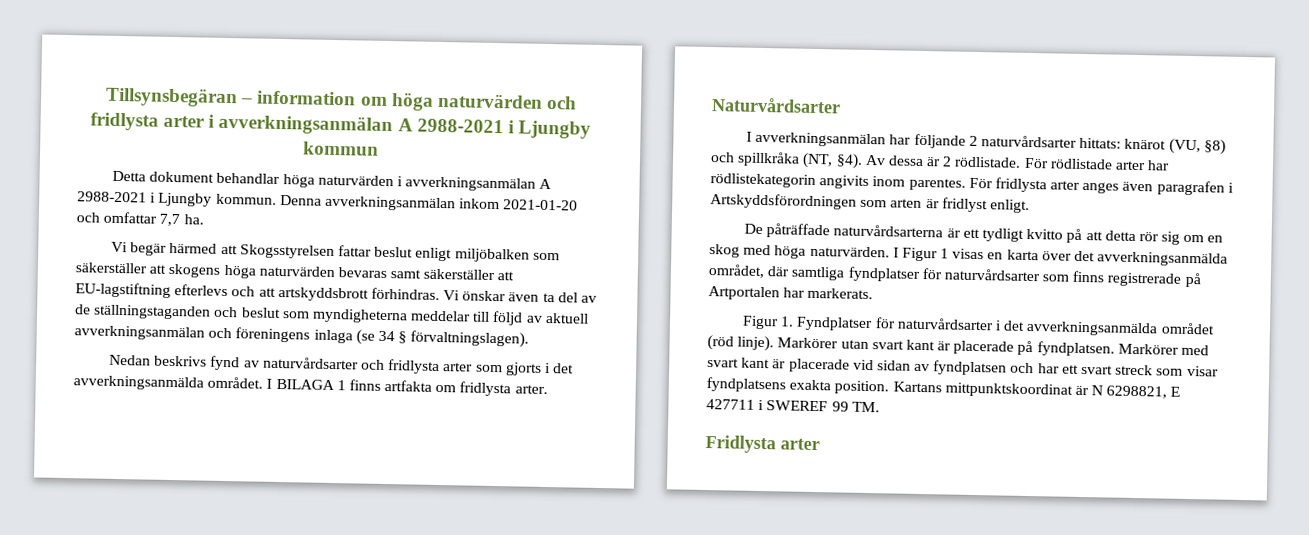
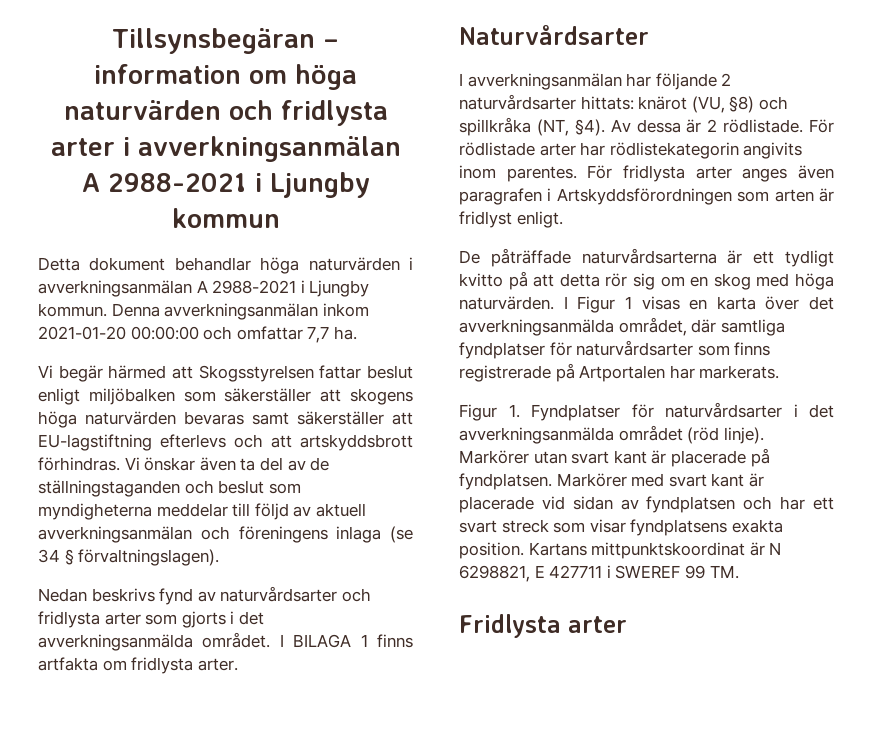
- Denna avverkningsanmälan inkom 2021-01-20 och omfattar 7,7 ha.
+ Denna avverkningsanmälan inkom 2021-01-20 00:00:00 och omfattar 7,7 ha.

